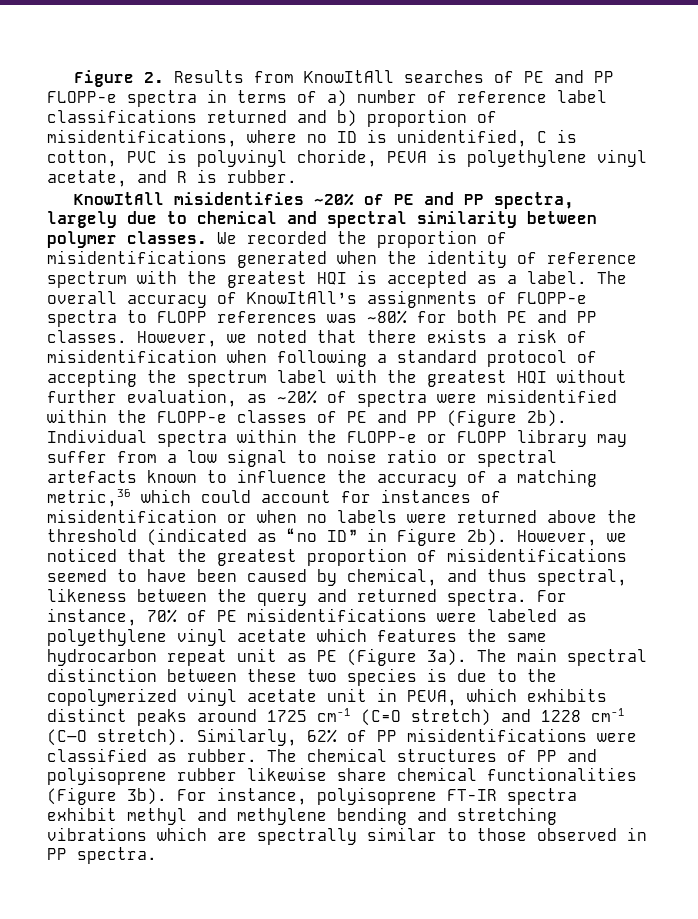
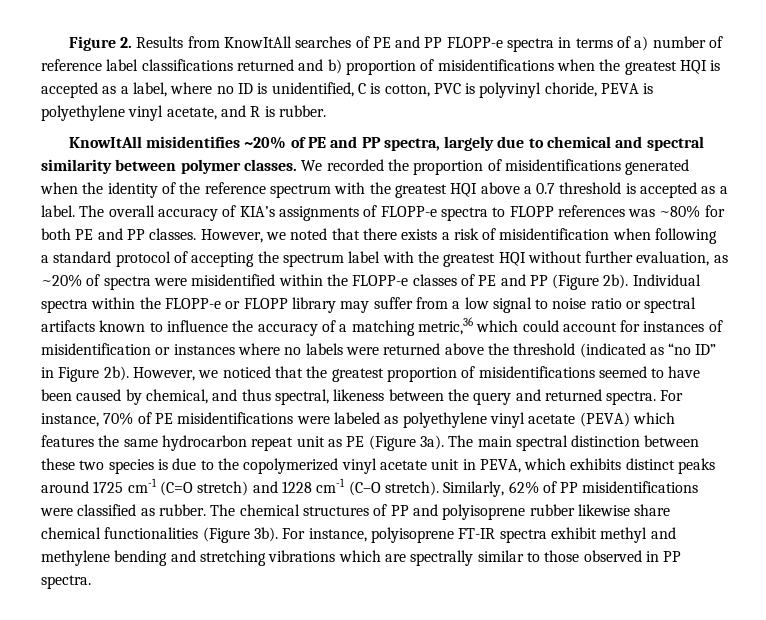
- Figure 2. Results from KnowItAll searches of PE and PP FLOPP-e spectra in terms of a) number of reference label classifications returned and b) proportion of misidentifications, where no ID is unidentified, C is cotton, PVC is polyvinyl choride, PEVA is polyethylene vinyl acetate, and R is rubber.
+ Figure 2. Results from KnowItAll searches of PE and PP FLOPP-e spectra in terms of a) number of reference label classifications returned and b) proportion of misidentifications when the greatest HQI is accepted as a label, where no ID is unidentified, C is cotton, PVC is polyvinyl choride, PEVA is polyethylene vinyl acetate, and R is rubber.
- We recorded the proportion of misidentifications generated when the identity of reference spectrum with the greatest HQI is accepted as a label.
+ We recorded the proportion of misidentifications generated when the identity of the reference spectrum with the greatest HQI above a 0.7 threshold is accepted as a label.
- The overall accuracy of KnowItAll’s assignments of FLOPP-e spectra to FLOPP references was ~80% for both PE and PP classes.
+ The overall accuracy of KIA’s assignments of FLOPP-e spectra to FLOPP references was ~80% for both PE and PP classes.
- Individual spectra within the FLOPP-e or FLOPP library may suffer from a low signal to noise ratio or spectral artefacts known to influence the accuracy of a matching metric,36 which could account for instances of misidentification or when no labels were returned above the threshold (indicated as “no ID” in Figure 2b).
+ Individual spectra within the FLOPP-e or FLOPP library may suffer from a low signal to noise ratio or spectral artifacts known to influence the accuracy of a matching metric,36 which could account for instances of misidentification or instances where no labels were returned above the threshold (indicated as “no ID” in Figure 2b).
- For instance, 70% of PE misidentifications were labeled as polyethylene vinyl acetate which features the same hydrocarbon repeat unit as PE (Figure 3a).
+ For instance, 70% of PE misidentifications were labeled as polyethylene vinyl acetate (PEVA) which features the same hydrocarbon repeat unit as PE (Figure 3a).

